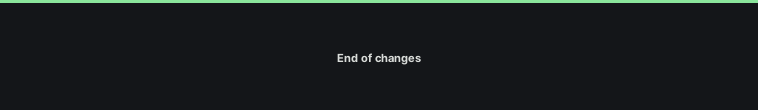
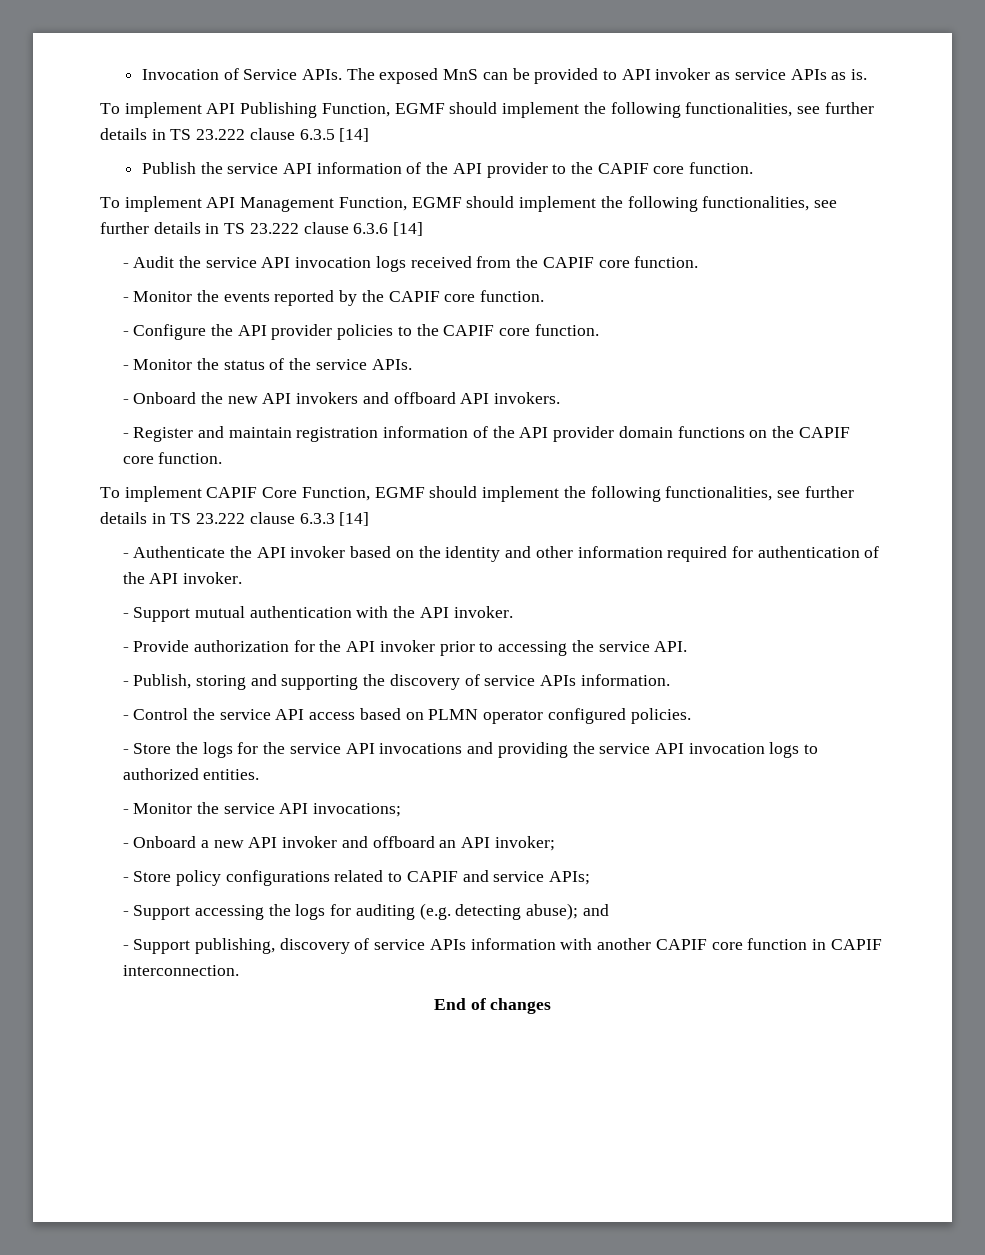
+ Invocation of Service APIs. The exposed MnS can be provided to API invoker as service APIs as is.
+ To implement API Publishing Function, EGMF should implement the following functionalities, see further details in TS 23.222 clause 6.3.5 [14]
+ Publish the service API information of the API provider to the CAPIF core function.
+ To implement API Management Function, EGMF should implement the following functionalities, see further details in TS 23.222 clause 6.3.6 [14]
+ - Audit the service API invocation logs received from the CAPIF core function.
+ - Monitor the events reported by the CAPIF core function.
+ - Configure the API provider policies to the CAPIF core function.
+ - Monitor the status of the service APIs.
+ - Onboard the new API invokers and offboard API invokers.
+ - Register and maintain registration information of the API provider domain functions on the CAPIF core function.
+ To implement CAPIF Core Function, EGMF should implement the following functionalities, see further details in TS 23.222 clause 6.3.3 [14]
+ - Authenticate the API invoker based on the identity and other information required for authentication of the API invoker.
+ - Support mutual authentication with the API invoker.
+ - Provide authorization for the API invoker prior to accessing the service API.
+ - Publish, storing and supporting the discovery of service APIs information.
+ - Control the service API access based on PLMN operator configured policies.
+ - Store the logs for the service API invocations and providing the service API invocation logs to authorized entities.
+ - Monitor the service API invocations;
+ - Onboard a new API invoker and offboard an API invoker;
+ - Store policy configurations related to CAPIF and service APIs;
+ - Support accessing the logs for auditing (e.g. detecting abuse); and
+ - Support publishing, discovery of service APIs information with another CAPIF core function in CAPIF interconnection.

